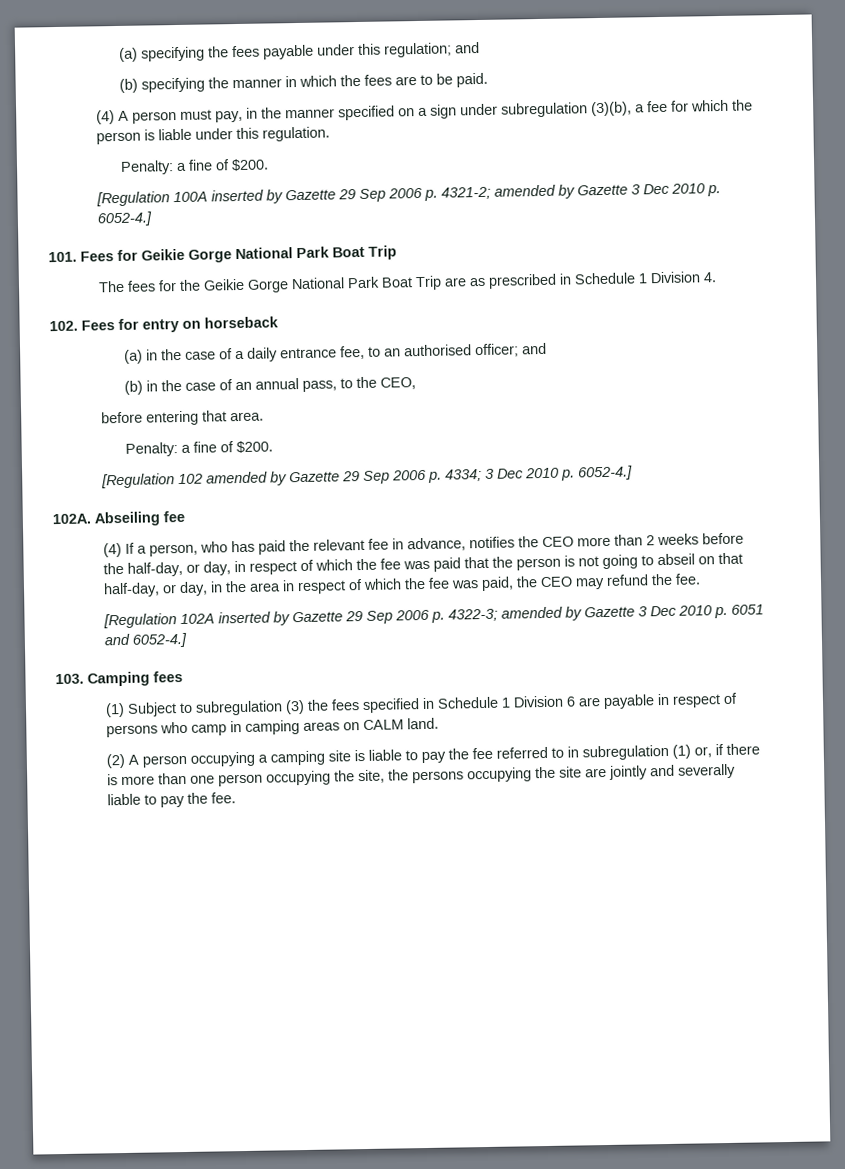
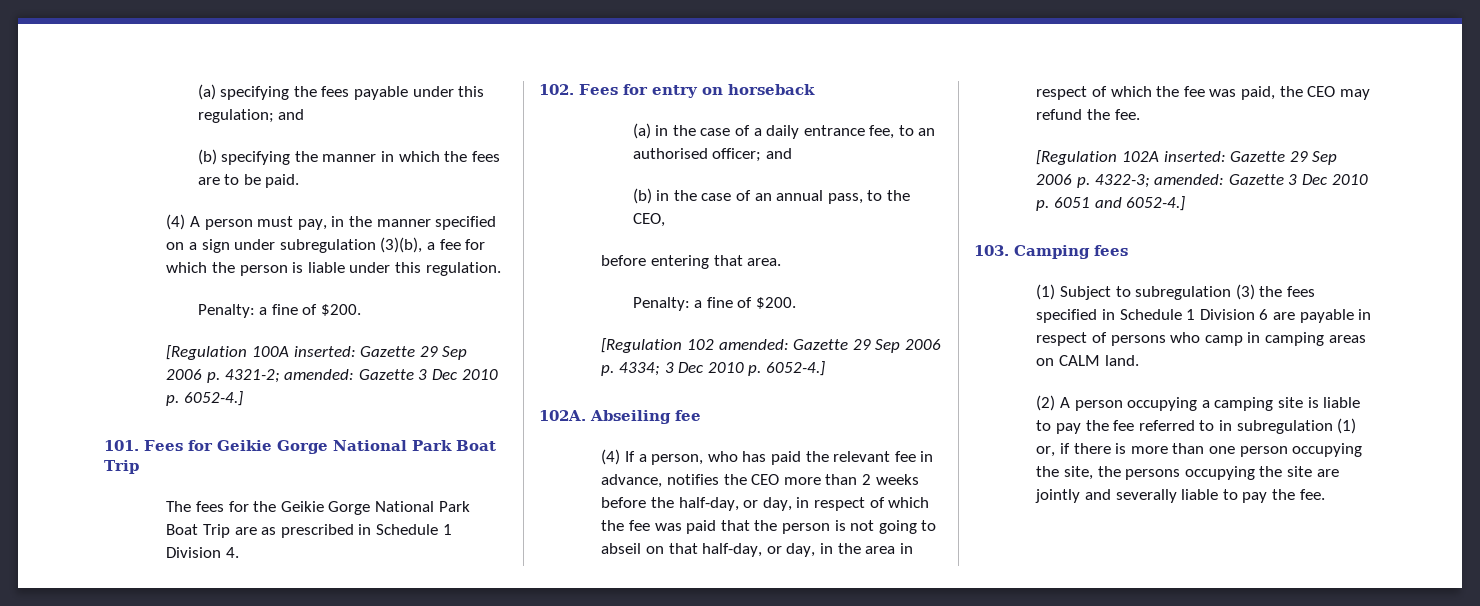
- [Regulation 100A inserted by Gazette 29 Sep 2006 p. 4321-2; amended by Gazette 3 Dec 2010 p. 6052-4.]
+ [Regulation 100A inserted: Gazette 29 Sep 2006 p. 4321-2; amended: Gazette 3 Dec 2010 p. 6052-4.]
- [Regulation 102 amended by Gazette 29 Sep 2006 p. 4334; 3 Dec 2010 p. 6052-4.]
+ [Regulation 102 amended: Gazette 29 Sep 2006 p. 4334; 3 Dec 2010 p. 6052-4.]
- [Regulation 102A inserted by Gazette 29 Sep 2006 p. 4322-3; amended by Gazette 3 Dec 2010 p. 6051 and 6052-4.]
+ [Regulation 102A inserted: Gazette 29 Sep 2006 p. 4322-3; amended: Gazette 3 Dec 2010 p. 6051 and 6052-4.]

